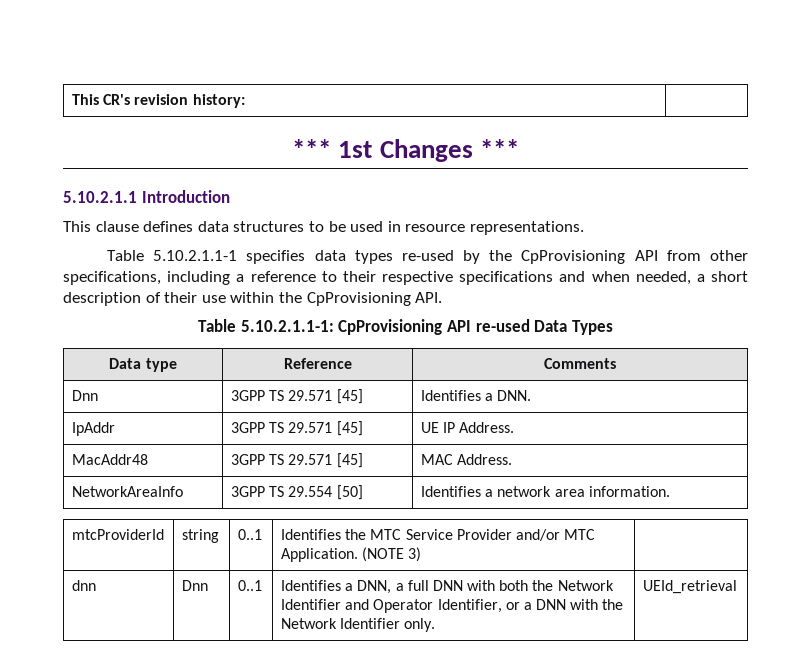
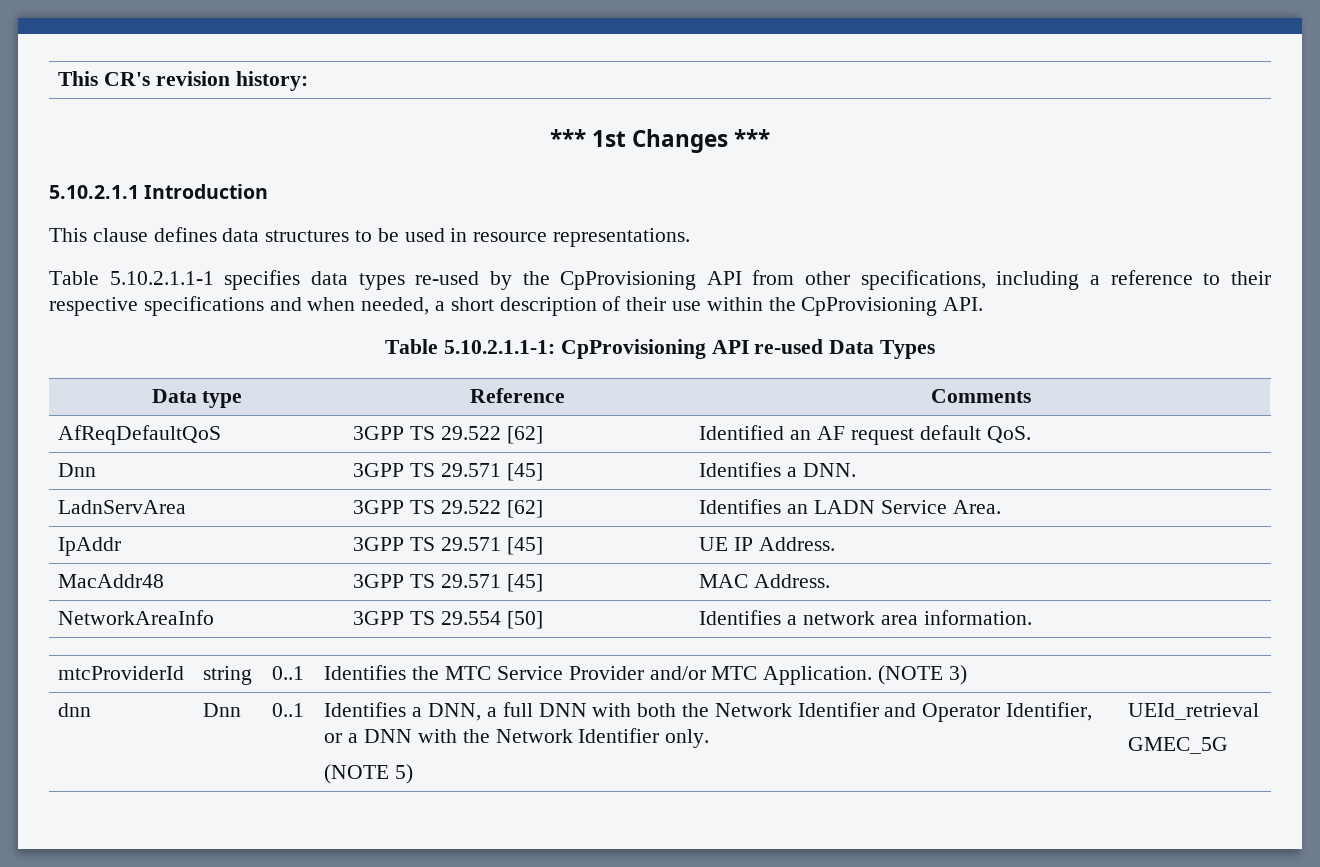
+ AfReqDefaultQoS | 3GPP TS 29.522 [62] | Identified an AF request default QoS.
+ LadnServArea | 3GPP TS 29.522 [62] | Identifies an LADN Service Area.
- dnn | Dnn | 0..1 | Identifies a DNN, a full DNN with both the Network Identifier and Operator Identifier, or a DNN with the Network Identifier only. | UEId_retrieval
+ dnn | Dnn | 0..1 | Identifies a DNN, a full DNN with both the Network Identifier and Operator Identifier, or a DNN with the Network Identifier only.
+ (NOTE 5) | UEId_retrieval
+ GMEC_5G

